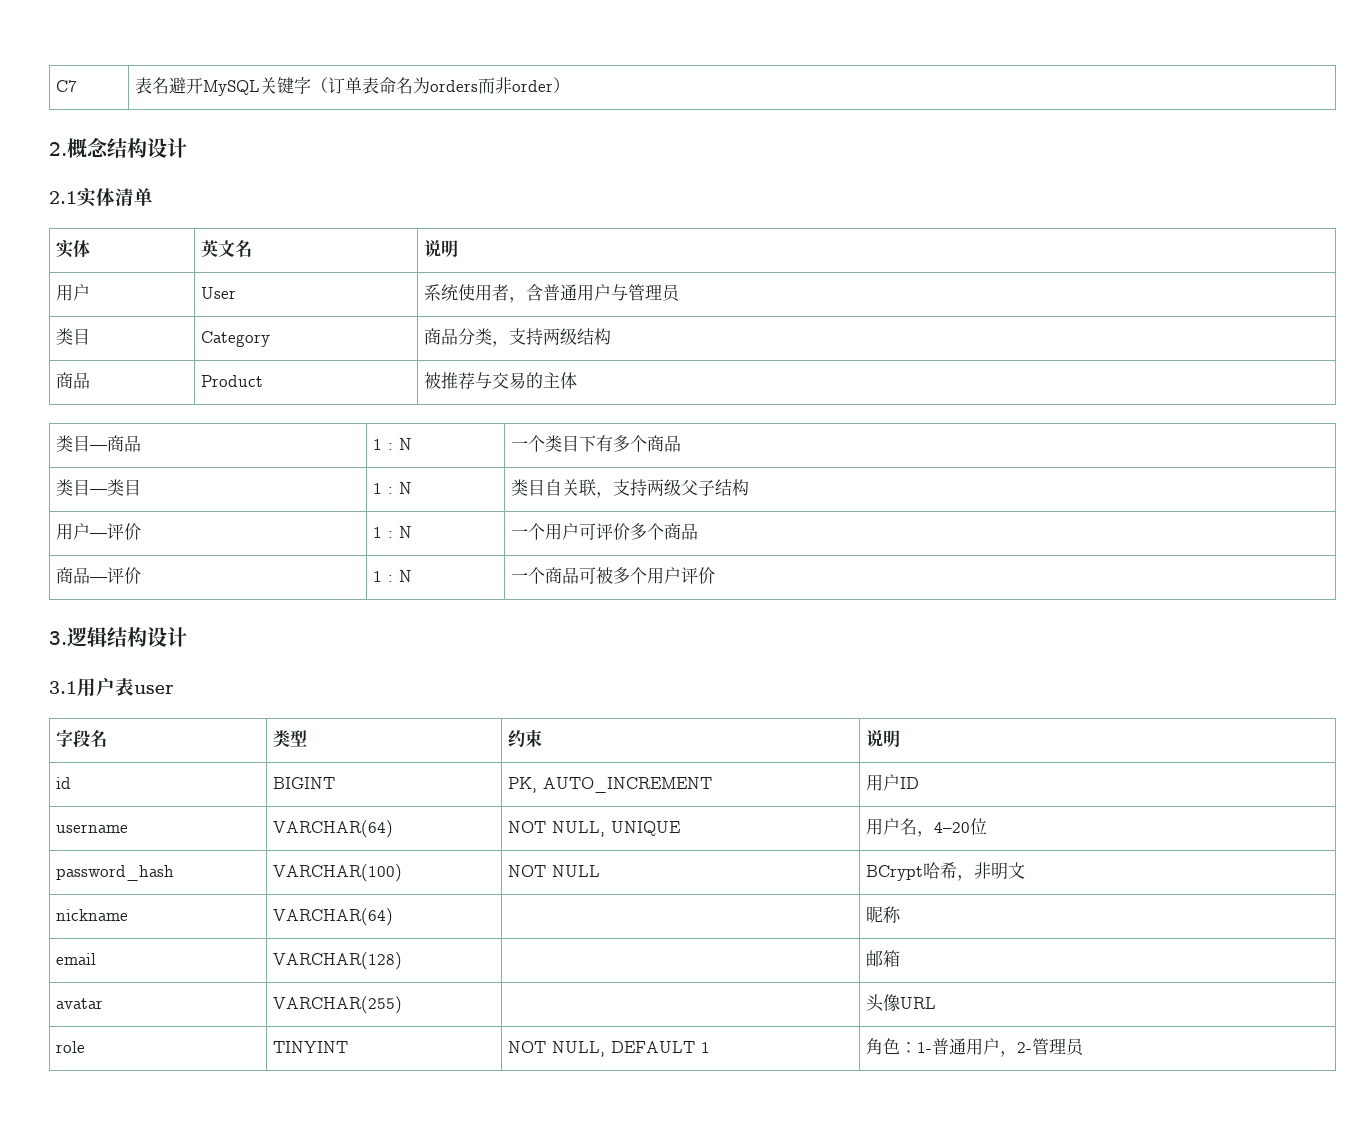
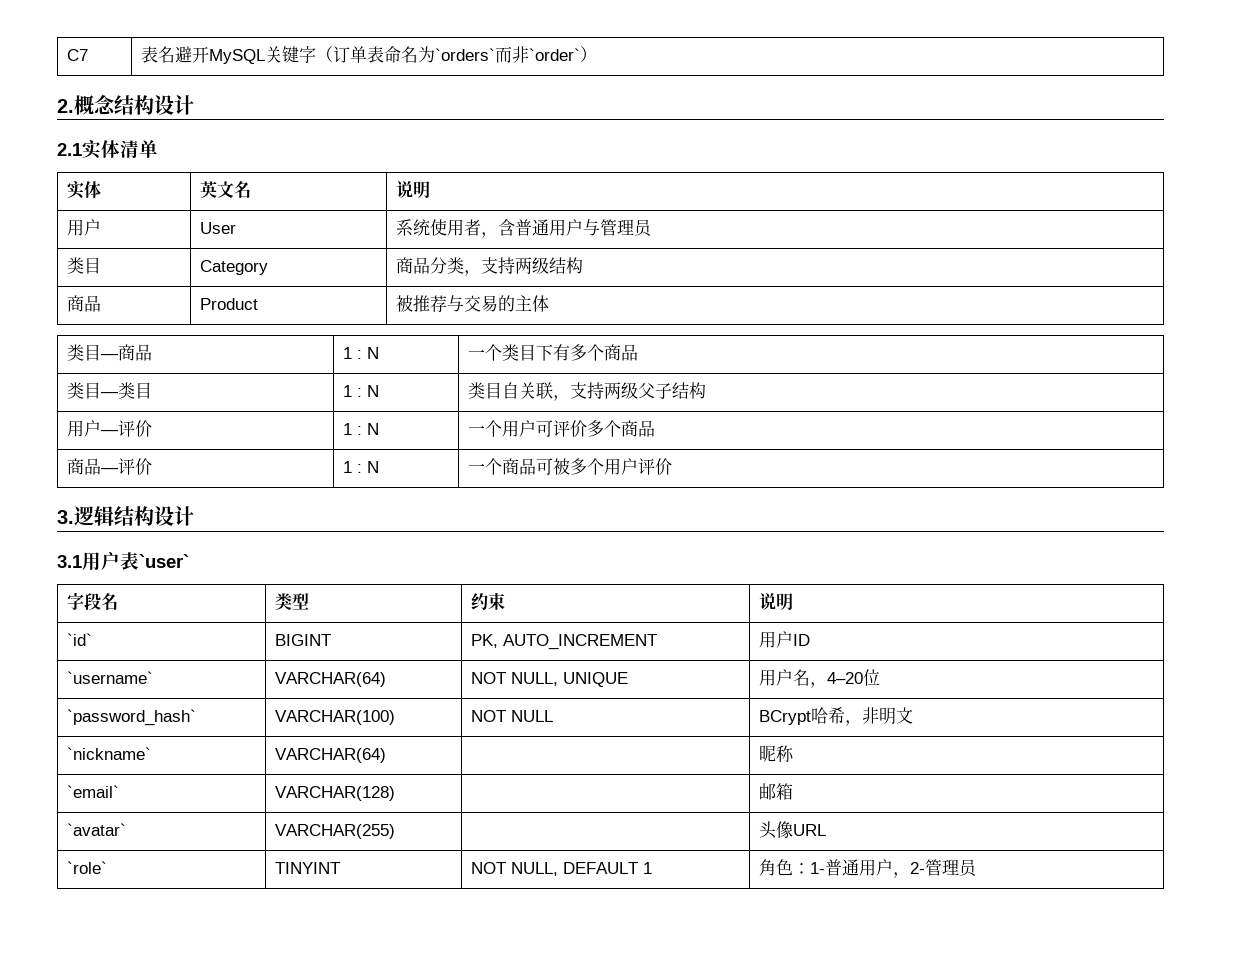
- C7 | 表名避开MySQL关键字（订单表命名为orders而非order）
+ C7 | 表名避开MySQL关键字（订单表命名为`orders`而非`order`）
- 3.1用户表user
+ 3.1用户表`user`
- id | BIGINT | PK, AUTO_INCREMENT | 用户ID
+ `id` | BIGINT | PK, AUTO_INCREMENT | 用户ID
- username | VARCHAR(64) | NOT NULL, UNIQUE | 用户名，4–20位
+ `username` | VARCHAR(64) | NOT NULL, UNIQUE | 用户名，4–20位
- password_hash | VARCHAR(100) | NOT NULL | BCrypt哈希，非明文
+ `password_hash` | VARCHAR(100) | NOT NULL | BCrypt哈希，非明文
- nickname | VARCHAR(64) | | 昵称
+ `nickname` | VARCHAR(64) | | 昵称
- email | VARCHAR(128) | | 邮箱
+ `email` | VARCHAR(128) | | 邮箱
- avatar | VARCHAR(255) | | 头像URL
+ `avatar` | VARCHAR(255) | | 头像URL
- role | TINYINT | NOT NULL, DEFAULT 1 | 角色：1-普通用户，2-管理员
+ `role` | TINYINT | NOT NULL, DEFAULT 1 | 角色：1-普通用户，2-管理员

